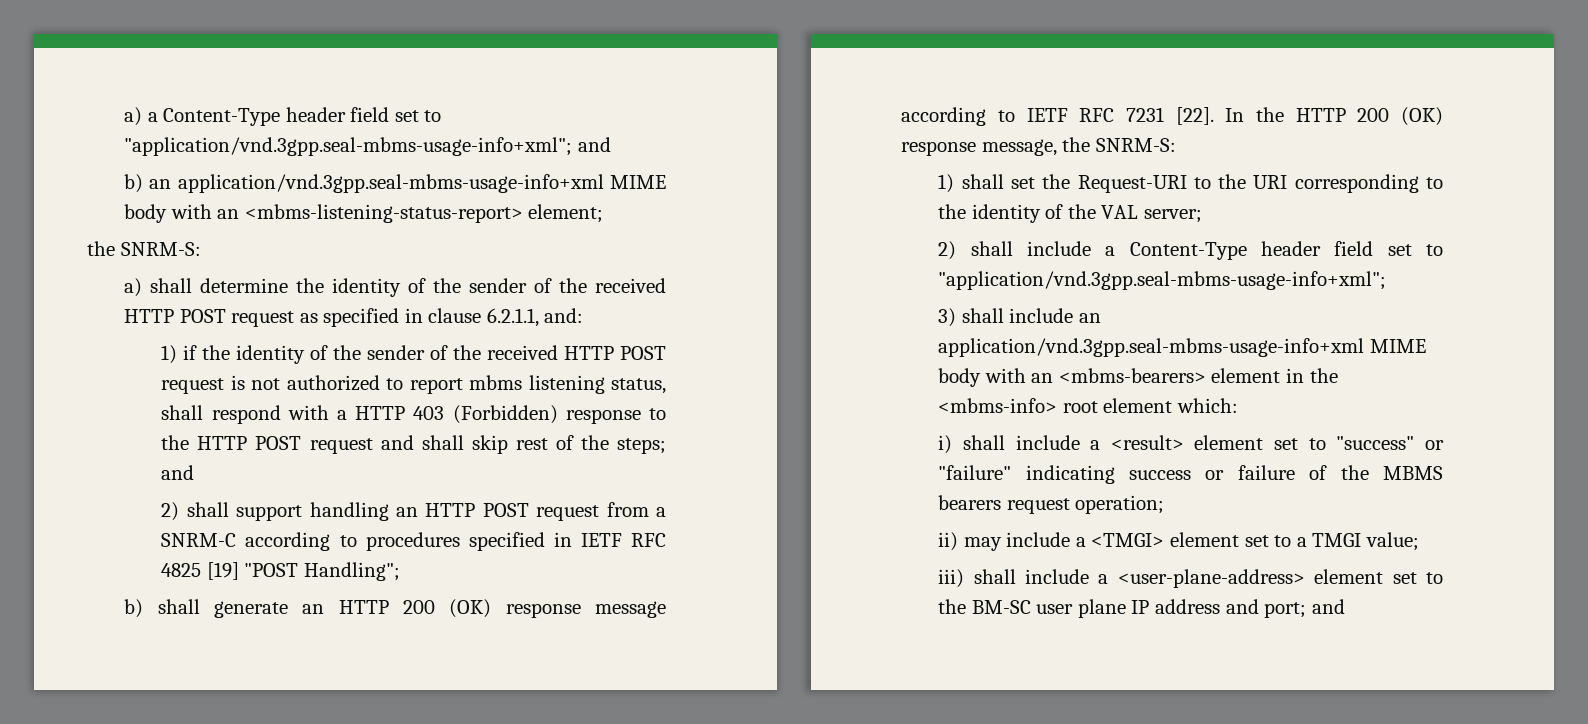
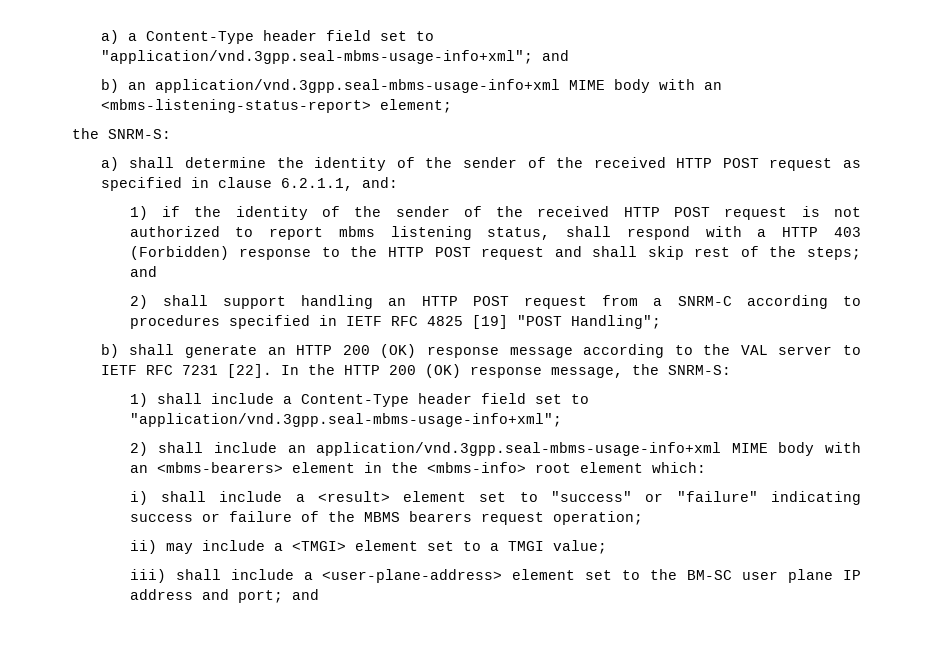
- b) shall generate an HTTP 200 (OK) response message according to IETF RFC 7231 [22].
+ b) shall generate an HTTP 200 (OK) response message according to the VAL server to IETF RFC 7231 [22].
- 1) shall set the Request-URI to the URI corresponding to the identity of the VAL server;
- 2) shall include a Content-Type header field set to "application/vnd.3gpp.seal-mbms-usage-info+xml";
+ 1) shall include a Content-Type header field set to "application/vnd.3gpp.seal-mbms-usage-info+xml";
- 3) shall include an application/vnd.3gpp.seal-mbms-usage-info+xml MIME body with an <mbms-bearers> element in the <mbms-info> root element which:
+ 2) shall include an application/vnd.3gpp.seal-mbms-usage-info+xml MIME body with an <mbms-bearers> element in the <mbms-info> root element which:

